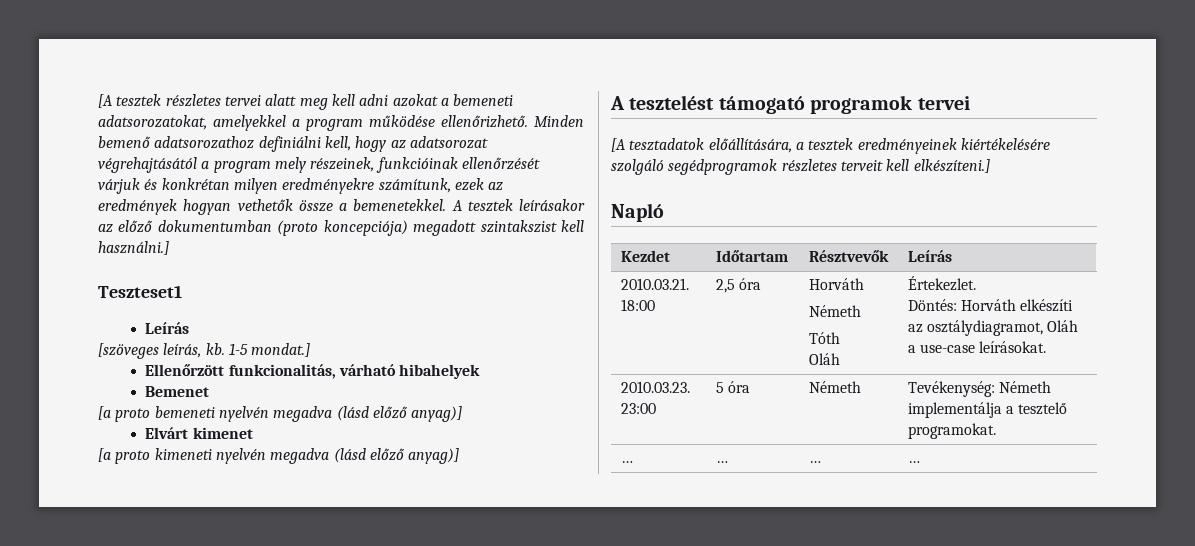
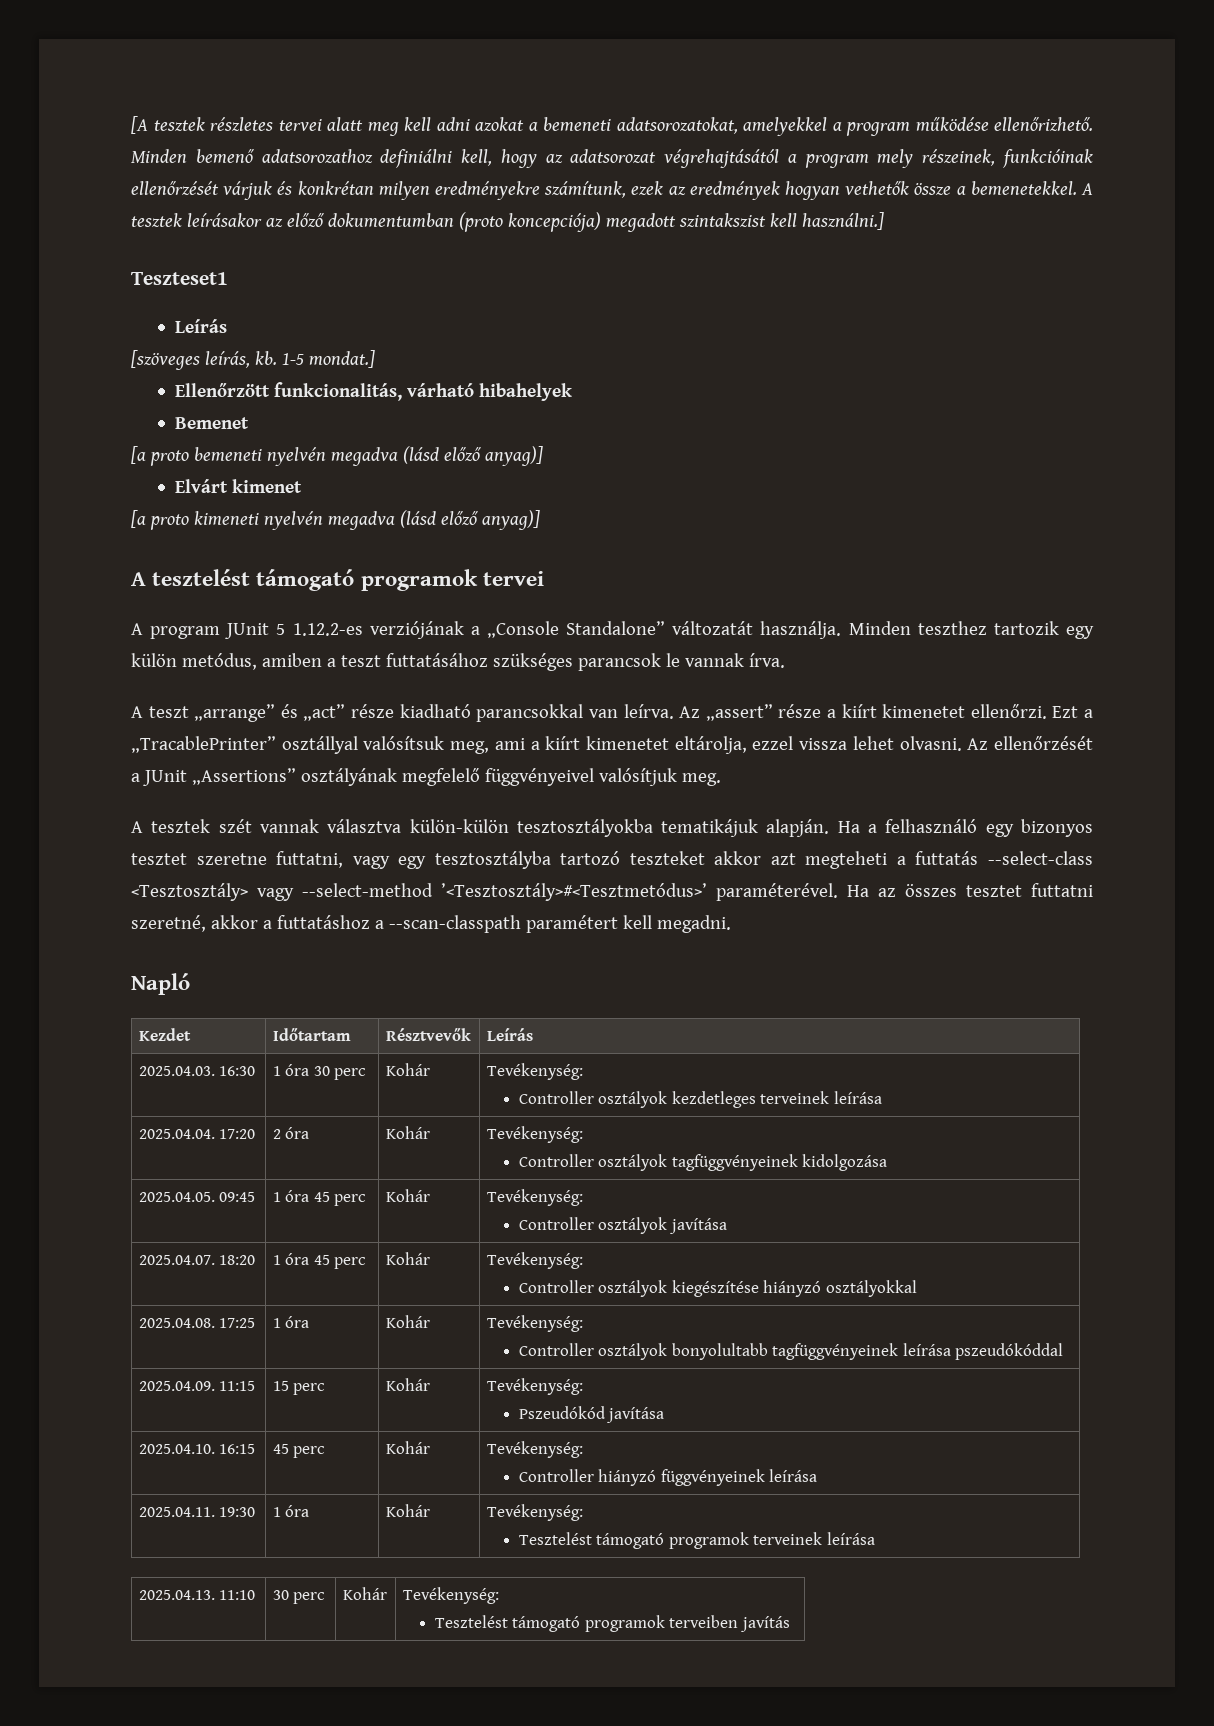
- [A tesztadatok előállítására, a tesztek eredményeinek kiértékelésére szolgáló segédprogramok részletes terveit kell elkészíteni.]
+ A program JUnit 5 1.12.2-es verziójának a „Console Standalone” változatát használja. Minden teszthez tartozik egy külön metódus, amiben a teszt futtatásához szükséges parancsok le vannak írva.
+ A teszt „arrange” és „act” része kiadható parancsokkal van leírva. Az „assert” része a kiírt kimenetet ellenőrzi. Ezt a „TracablePrinter” osztállyal valósítsuk meg, ami a kiírt kimenetet eltárolja, ezzel vissza lehet olvasni. Az ellenőrzését a JUnit „Assertions” osztályának megfelelő függvényeivel valósítjuk meg.
+ A tesztek szét vannak választva külön-külön tesztosztályokba tematikájuk alapján. Ha a felhasználó egy bizonyos tesztet szeretne futtatni, vagy egy tesztosztályba tartozó teszteket akkor azt megteheti a futtatás --select-class <Tesztosztály> vagy --select-method ’<Tesztosztály>#<Tesztmetódus>’ paraméterével. Ha az összes tesztet futtatni szeretné, akkor a futtatáshoz a --scan-classpath paramétert kell megadni.
- 2010.03.21. 18:00 | 2,5 óra | Horváth
- Németh
- Tóth
- Oláh | Értekezlet.
- Döntés: Horváth elkészíti az osztálydiagramot, Oláh a use-case leírásokat.
- 2010.03.23. 23:00 | 5 óra | Németh | Tevékenység: Németh implementálja a tesztelő programokat.
- … | … | … | …
+ 2025.04.03. 16:30 | 1 óra 30 perc | Kohár | Tevékenység:
+ Controller osztályok kezdetleges terveinek leírása
+ 2025.04.04. 17:20 | 2 óra | Kohár | Tevékenység:
+ Controller osztályok tagfüggvényeinek kidolgozása
+ 2025.04.05. 09:45 | 1 óra 45 perc | Kohár | Tevékenység:
+ Controller osztályok javítása
+ 2025.04.07. 18:20 | 1 óra 45 perc | Kohár | Tevékenység:
+ Controller osztályok kiegészítése hiányzó osztályokkal
+ 2025.04.08. 17:25 | 1 óra | Kohár | Tevékenység:
+ Controller osztályok bonyolultabb tagfüggvényeinek leírása pszeudókóddal
+ 2025.04.09. 11:15 | 15 perc | Kohár | Tevékenység:
+ Pszeudókód javítása
+ 2025.04.10. 16:15 | 45 perc | Kohár | Tevékenység:
+ Controller hiányzó függvényeinek leírása
+ 2025.04.11. 19:30 | 1 óra | Kohár | Tevékenység:
+ Tesztelést támogató programok terveinek leírása
+ 2025.04.13. 11:10 | 30 perc | Kohár | Tevékenység:
+ Tesztelést támogató programok terveiben javítás

